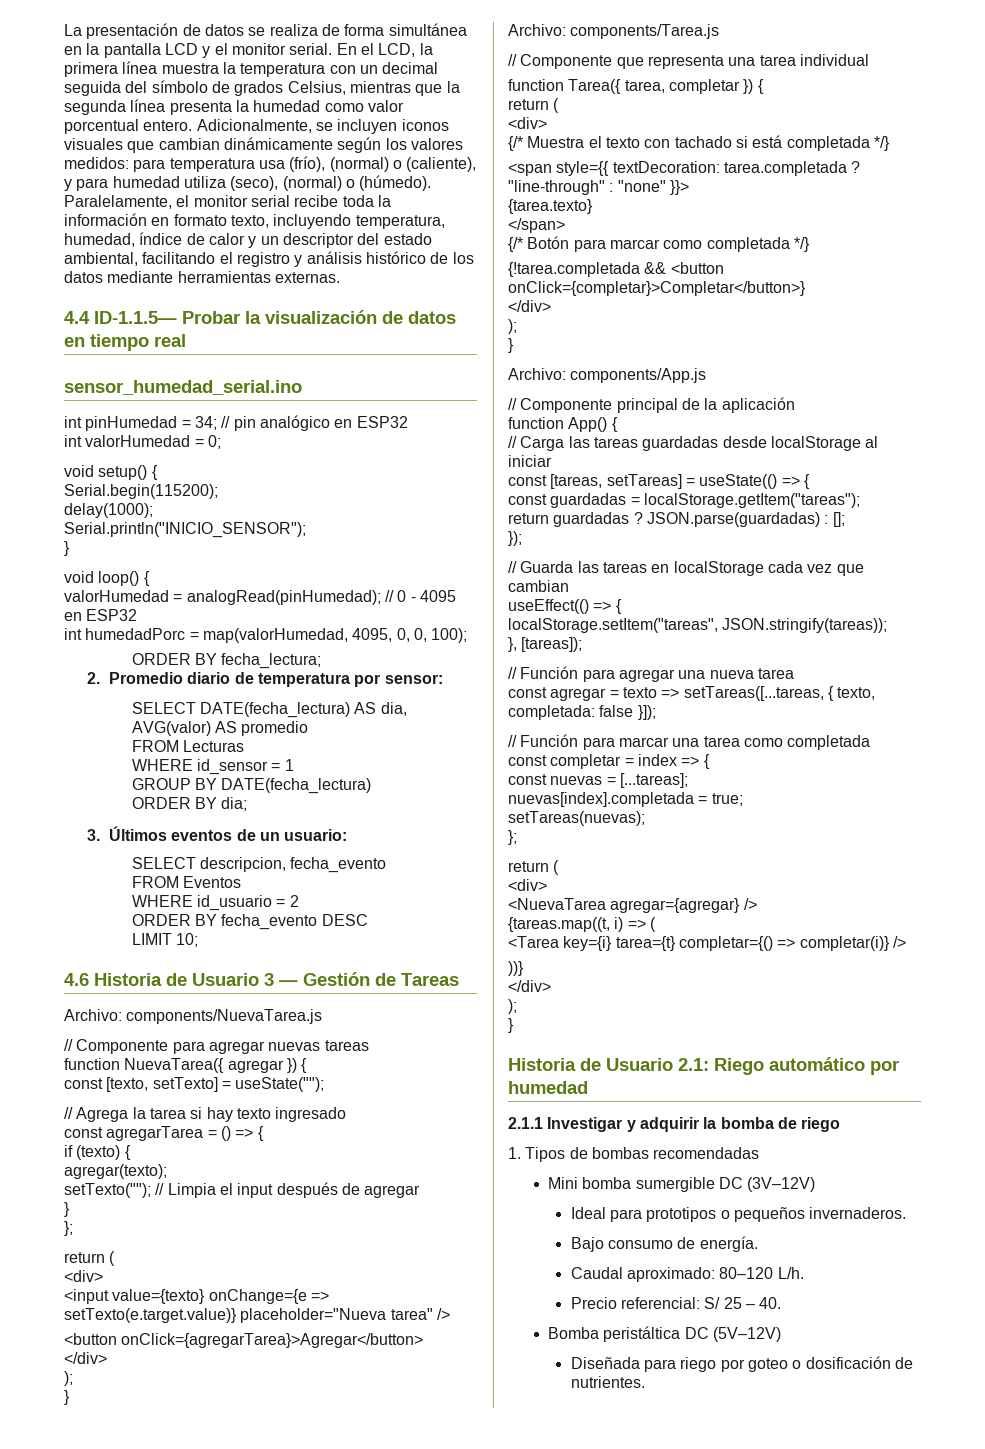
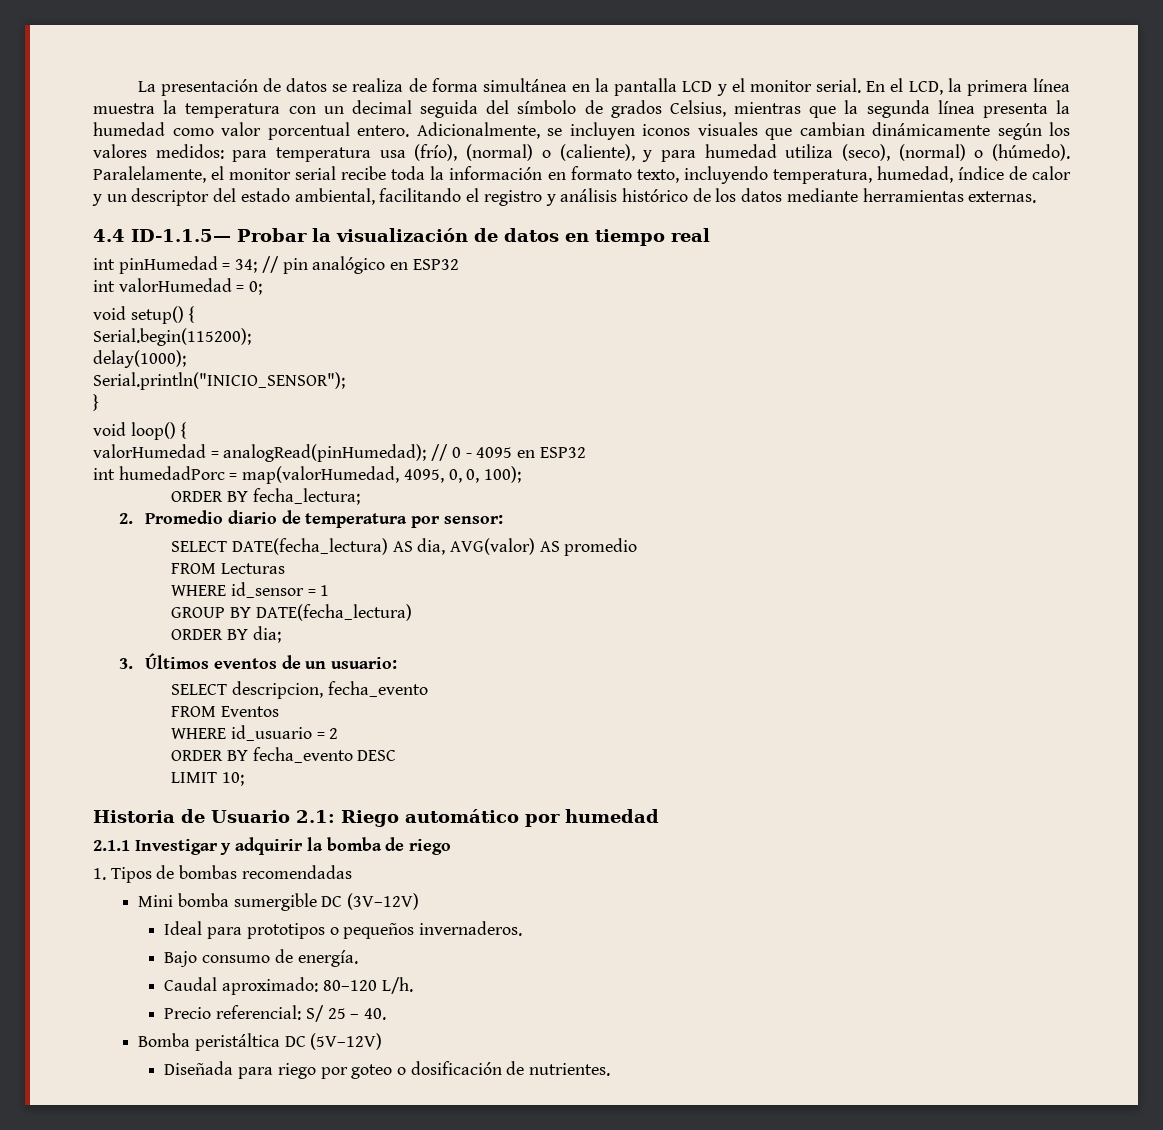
- sensor_humedad_serial.ino
- 4.6 Historia de Usuario 3 — Gestión de Tareas
- Archivo: components/NuevaTarea.js
- // Componente para agregar nuevas tareas
- function NuevaTarea({ agregar }) {
- const [texto, setTexto] = useState("");
- // Agrega la tarea si hay texto ingresado
- const agregarTarea = () => {
- if (texto) {
- agregar(texto);
- setTexto(""); // Limpia el input después de agregar
- }
- };
- return (
- <div>
- <input value={texto} onChange={e => setTexto(e.target.value)} placeholder="Nueva tarea" />
- <button onClick={agregarTarea}>Agregar</button>
- </div>
- );
- }
- Archivo: components/Tarea.js
- // Componente que representa una tarea individual
- function Tarea({ tarea, completar }) {
- return (
- <div>
- {/* Muestra el texto con tachado si está completada */}
- <span style={{ textDecoration: tarea.completada ? "line-through" : "none" }}>
- {tarea.texto}
- </span>
- {/* Botón para marcar como completada */}
- {!tarea.completada && <button onClick={completar}>Completar</button>}
- </div>
- );
- }
- Archivo: components/App.js
- // Componente principal de la aplicación
- function App() {
- // Carga las tareas guardadas desde localStorage al iniciar
- const [tareas, setTareas] = useState(() => {
- const guardadas = localStorage.getItem("tareas");
- return guardadas ? JSON.parse(guardadas) : [];
- });
- // Guarda las tareas en localStorage cada vez que cambian
- useEffect(() => {
- localStorage.setItem("tareas", JSON.stringify(tareas));
- }, [tareas]);
- // Función para agregar una nueva tarea
- const agregar = texto => setTareas([...tareas, { texto, completada: false }]);
- // Función para marcar una tarea como completada
- const completar = index => {
- const nuevas = [...tareas];
- nuevas[index].completada = true;
- setTareas(nuevas);
- };
- return (
- <div>
- <NuevaTarea agregar={agregar} />
- {tareas.map((t, i) => (
- <Tarea key={i} tarea={t} completar={() => completar(i)} />
- ))}
- </div>
- );
- }

